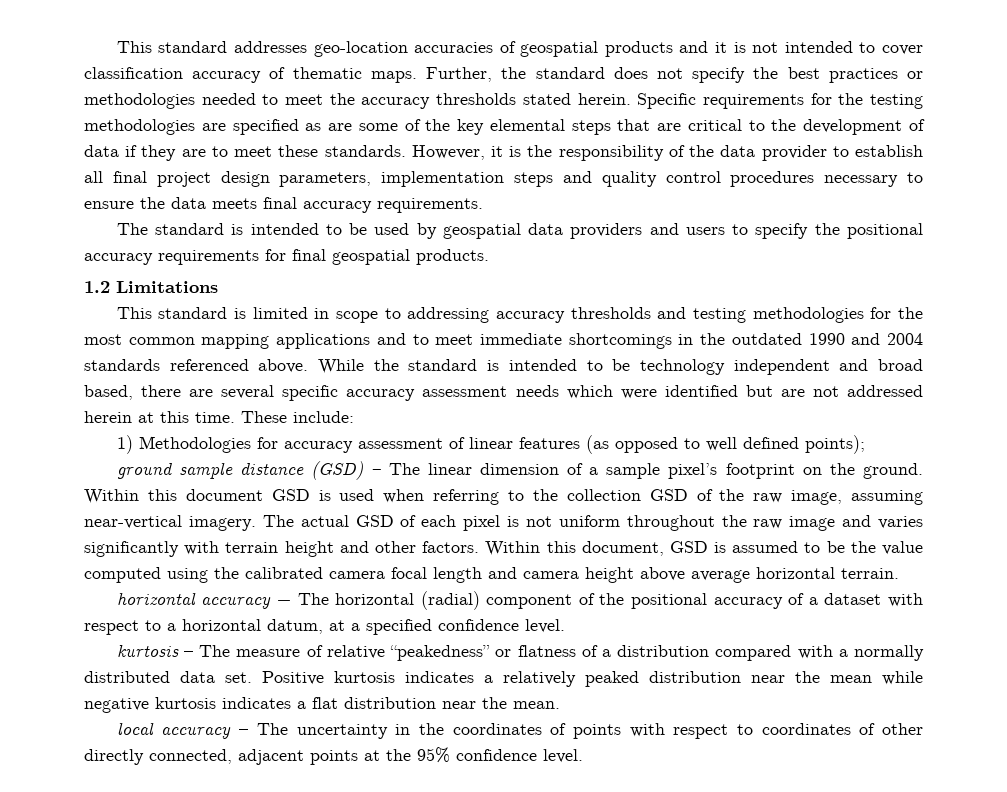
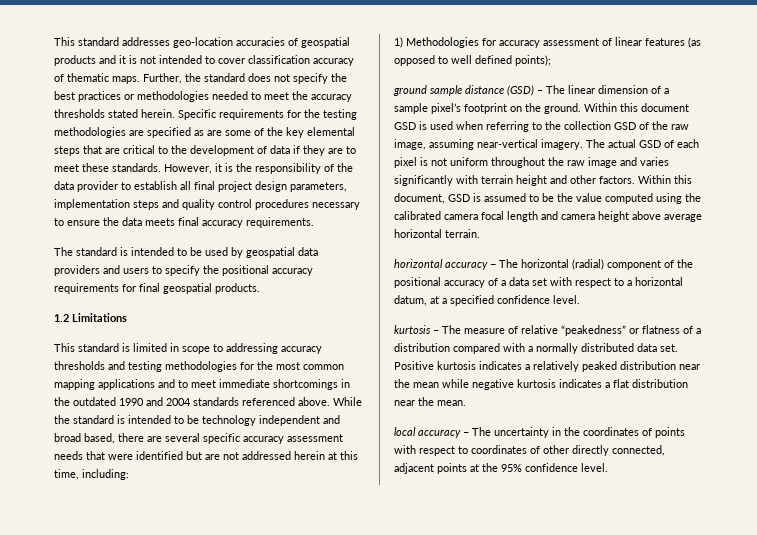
- While the standard is intended to be technology independent and broad based, there are several specific accuracy assessment needs which were identified but are not addressed herein at this time. These include:
+ While the standard is intended to be technology independent and broad based, there are several specific accuracy assessment needs that were identified but are not addressed herein at this time, including:
- horizontal accuracy − The horizontal (radial) component of the positional accuracy of a dataset with respect to a horizontal datum, at a specified confidence level.
+ horizontal accuracy − The horizontal (radial) component of the positional accuracy of a data set with respect to a horizontal datum, at a specified confidence level.

